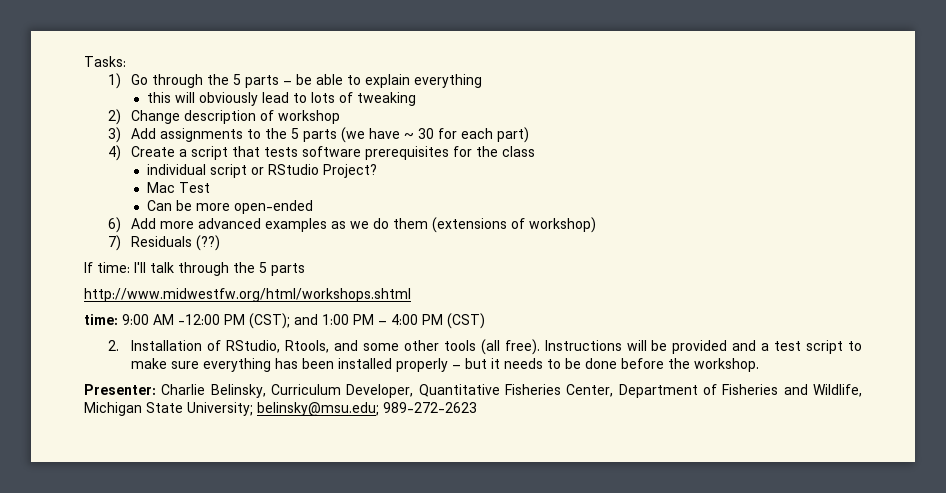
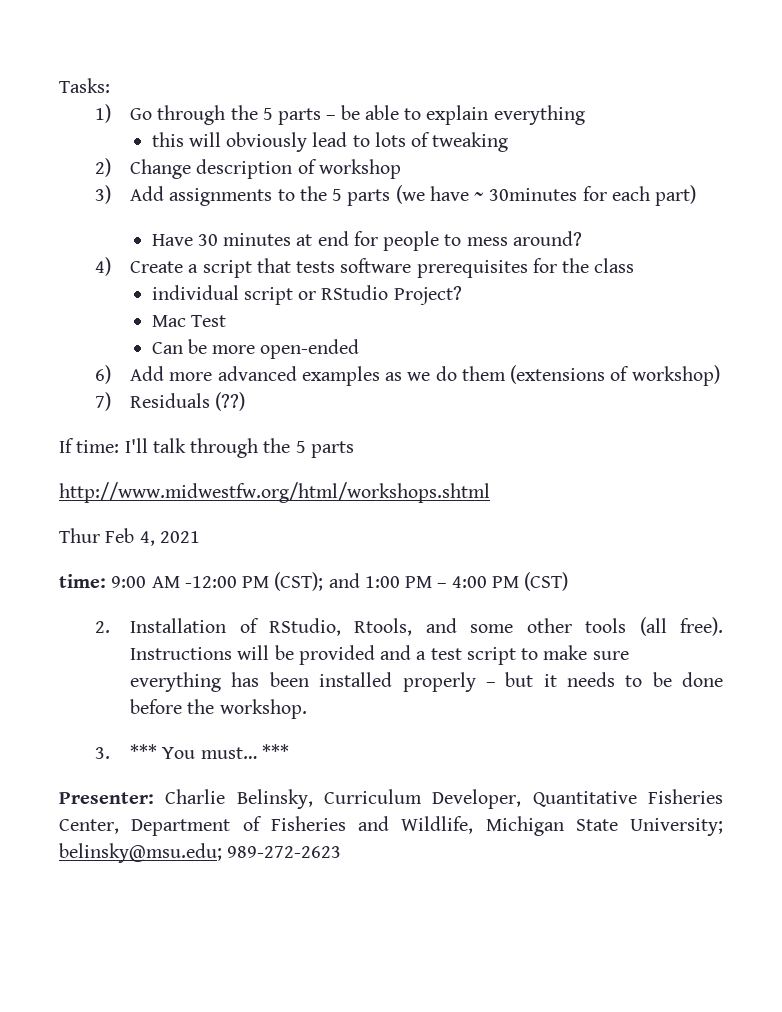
- 3) Add assignments to the 5 parts (we have ~ 30 for each part)
+ 3) Add assignments to the 5 parts (we have ~ 30minutes for each part)
+ Have 30 minutes at end for people to mess around?
+ Thur Feb 4, 2021
+ 3. *** You must… ***

